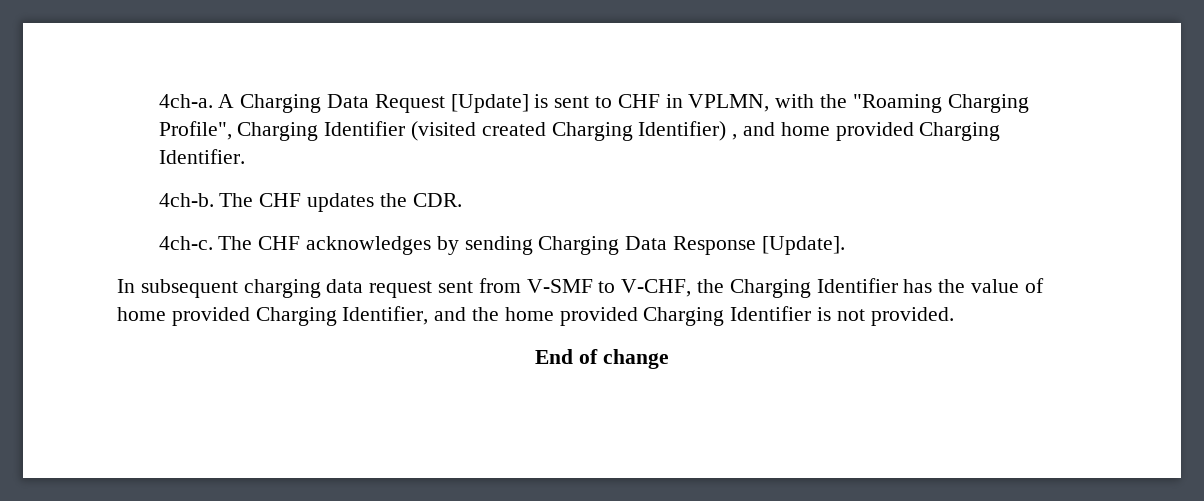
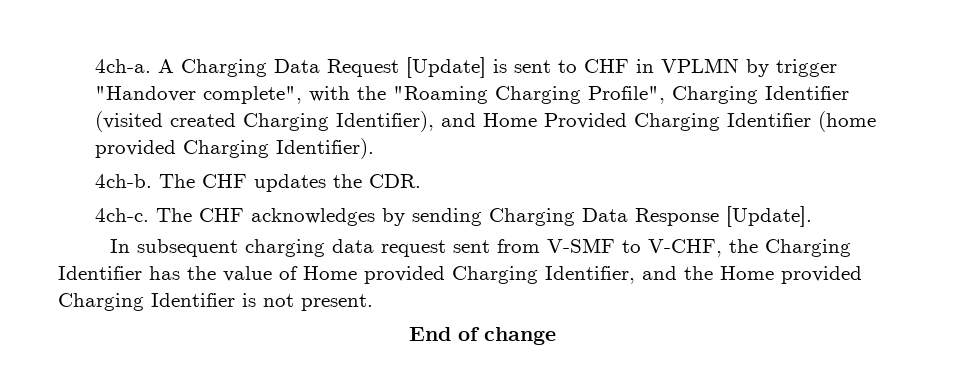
- A Charging Data Request [Update] is sent to CHF in VPLMN, with the "Roaming Charging Profile", Charging Identifier (visited created Charging Identifier) , and home provided Charging Identifier.
+ A Charging Data Request [Update] is sent to CHF in VPLMN by trigger "Handover complete", with the "Roaming Charging Profile", Charging Identifier (visited created Charging Identifier), and Home Provided Charging Identifier (home provided Charging Identifier).
- In subsequent charging data request sent from V-SMF to V-CHF, the Charging Identifier has the value of home provided Charging Identifier, and the home provided Charging Identifier is not provided.
+ In subsequent charging data request sent from V-SMF to V-CHF, the Charging Identifier has the value of Home provided Charging Identifier, and the Home provided Charging Identifier is not present.

